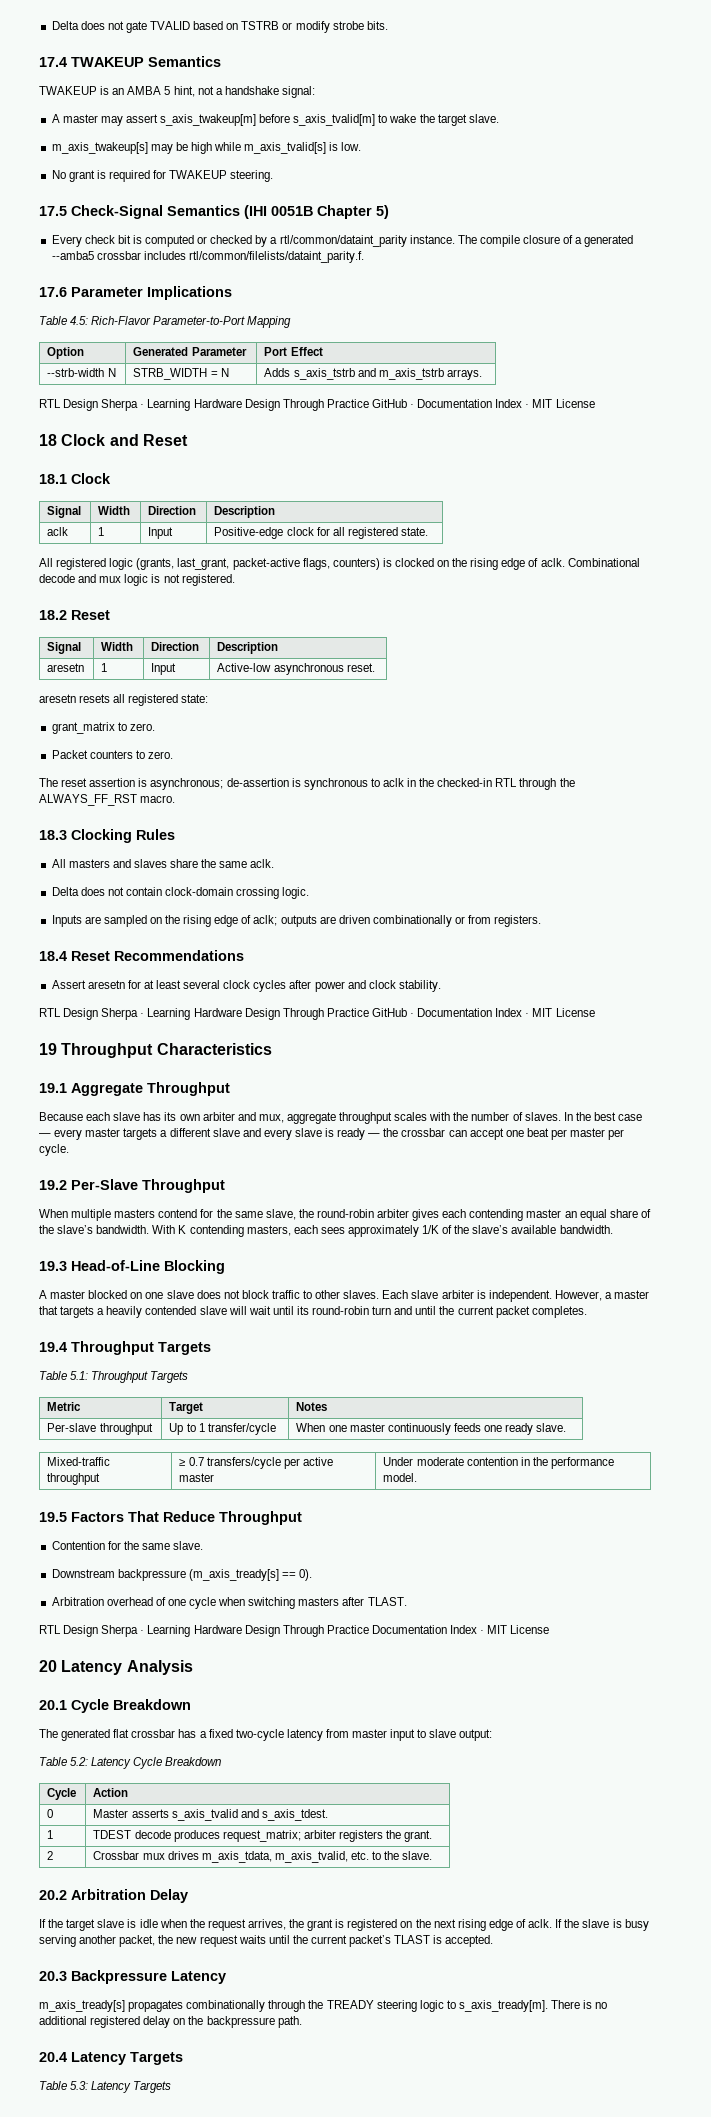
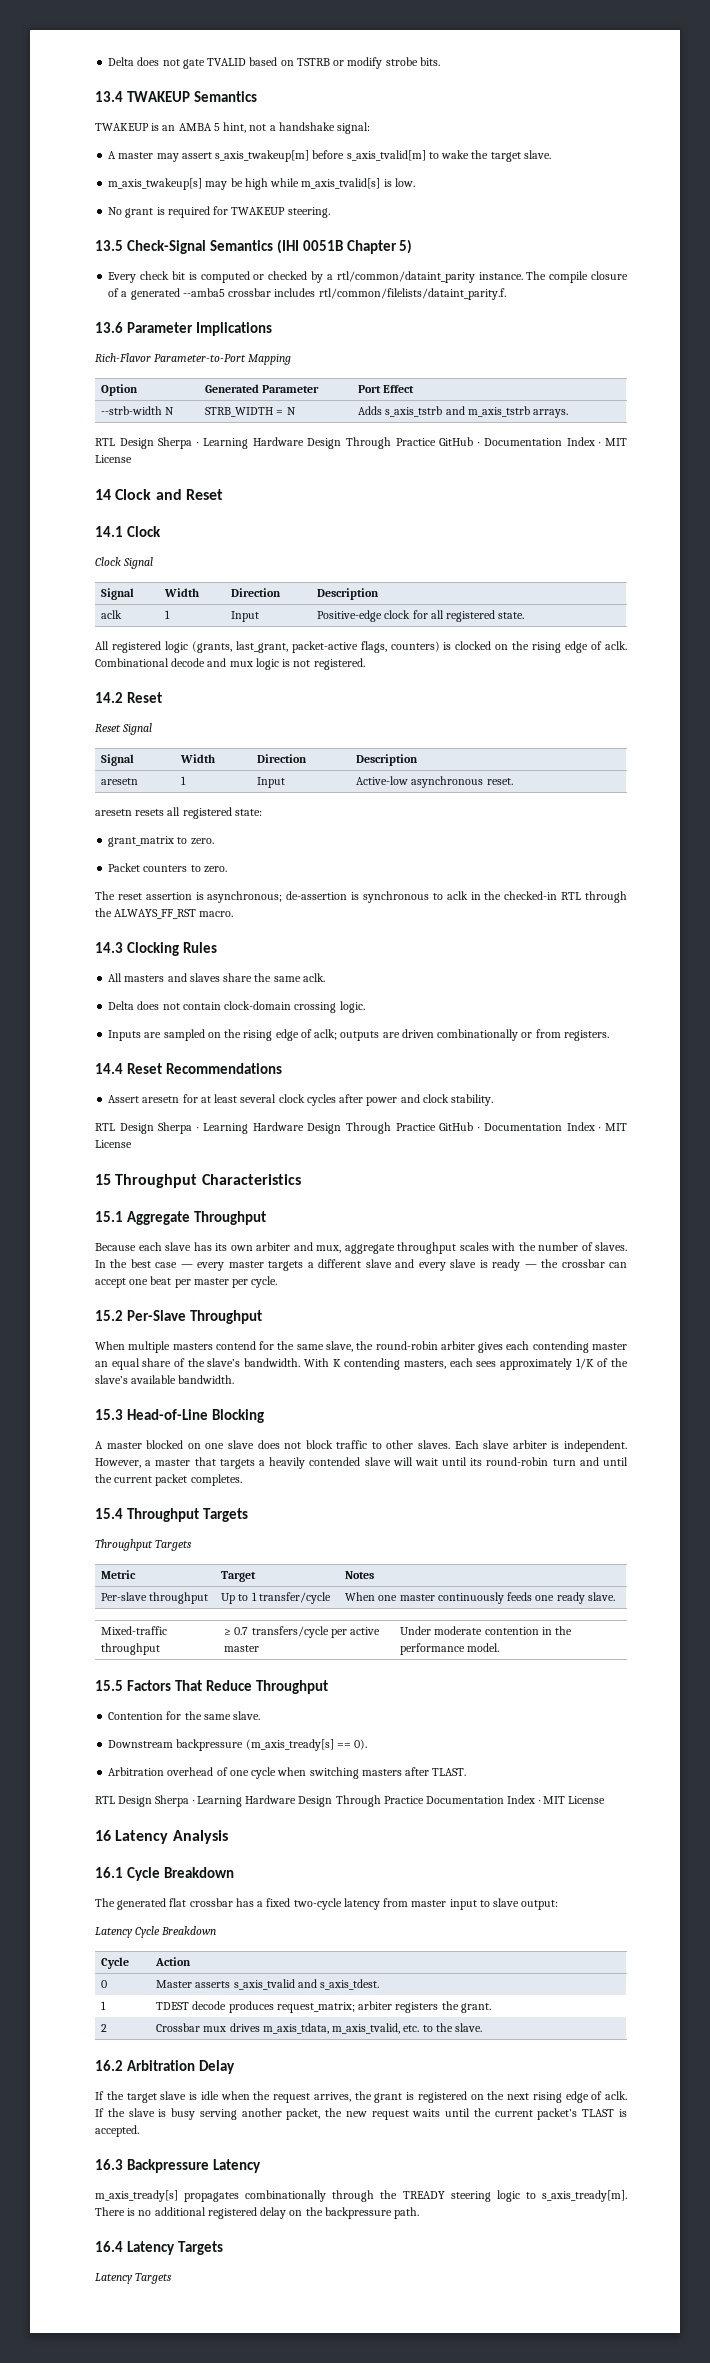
- 17.4 TWAKEUP Semantics
+ 13.4 TWAKEUP Semantics
- 17.5 Check-Signal Semantics (IHI 0051B Chapter 5)
+ 13.5 Check-Signal Semantics (IHI 0051B Chapter 5)
- 17.6 Parameter Implications
+ 13.6 Parameter Implications
- Table 4.5: Rich-Flavor Parameter-to-Port Mapping
+ Rich-Flavor Parameter-to-Port Mapping
- 18 Clock and Reset
+ 14 Clock and Reset
- 18.1 Clock
+ 14.1 Clock
+ Clock Signal
- 18.2 Reset
+ 14.2 Reset
+ Reset Signal
- 18.3 Clocking Rules
+ 14.3 Clocking Rules
- 18.4 Reset Recommendations
+ 14.4 Reset Recommendations
- 19 Throughput Characteristics
+ 15 Throughput Characteristics
- 19.1 Aggregate Throughput
+ 15.1 Aggregate Throughput
- 19.2 Per-Slave Throughput
+ 15.2 Per-Slave Throughput
- 19.3 Head-of-Line Blocking
+ 15.3 Head-of-Line Blocking
- 19.4 Throughput Targets
- Table 5.1: Throughput Targets
+ 15.4 Throughput Targets
+ Throughput Targets
- 19.5 Factors That Reduce Throughput
+ 15.5 Factors That Reduce Throughput
- 20 Latency Analysis
+ 16 Latency Analysis
- 20.1 Cycle Breakdown
+ 16.1 Cycle Breakdown
- Table 5.2: Latency Cycle Breakdown
+ Latency Cycle Breakdown
- 20.2 Arbitration Delay
+ 16.2 Arbitration Delay
- 20.3 Backpressure Latency
+ 16.3 Backpressure Latency
- 20.4 Latency Targets
- Table 5.3: Latency Targets
+ 16.4 Latency Targets
+ Latency Targets

